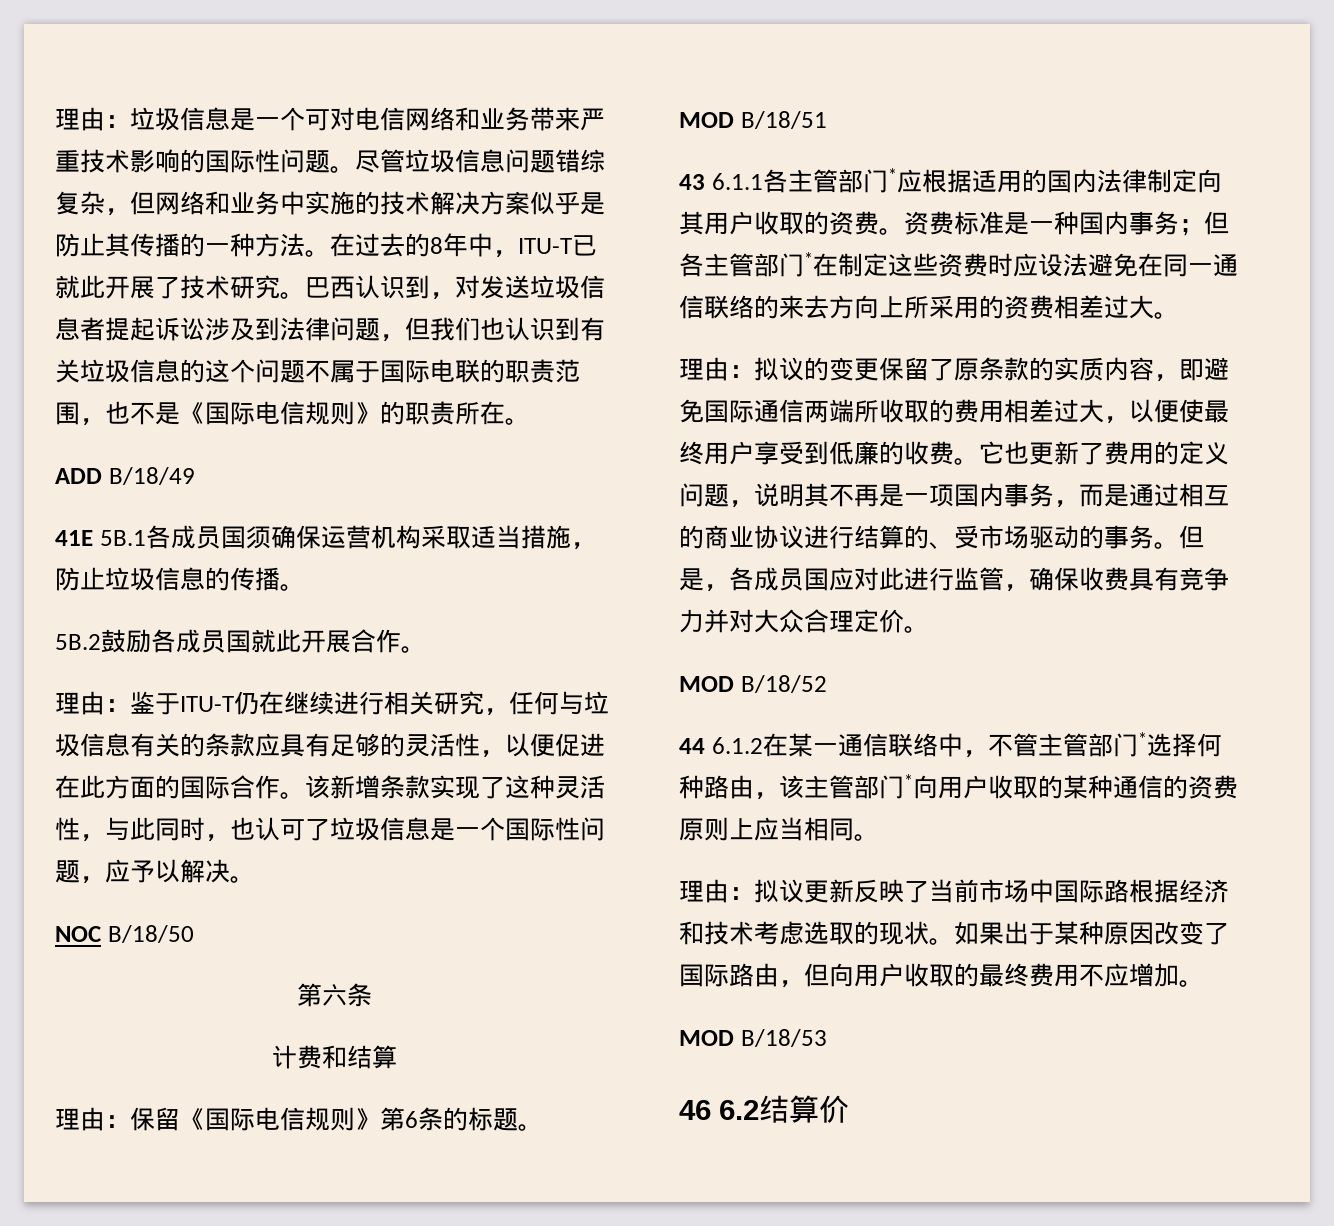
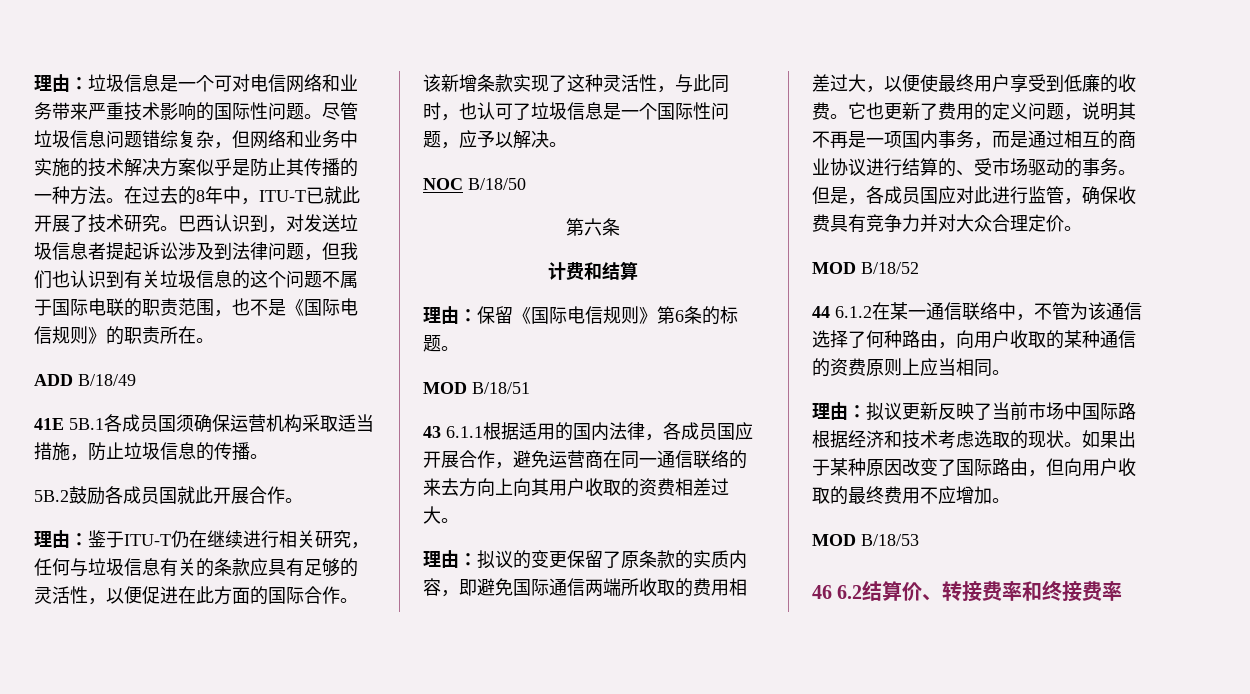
- 43 6.1.1各主管部门*应根据适用的国内法律制定向其用户收取的资费。资费标准是一种国内事务；但各主管部门*在制定这些资费时应设法避免在同一通信联络的来去方向上所采用的资费相差过大。
+ 43 6.1.1根据适用的国内法律，各成员国应开展合作，避免运营商在同一通信联络的来去方向上向其用户收取的资费相差过大。
- 44 6.1.2在某一通信联络中，不管主管部门*选择何种路由，该主管部门*向用户收取的某种通信的资费原则上应当相同。
+ 44 6.1.2在某一通信联络中，不管为该通信选择了何种路由，向用户收取的某种通信的资费原则上应当相同。
- 46 6.2结算价
+ 46 6.2结算价、转接费率和终接费率

